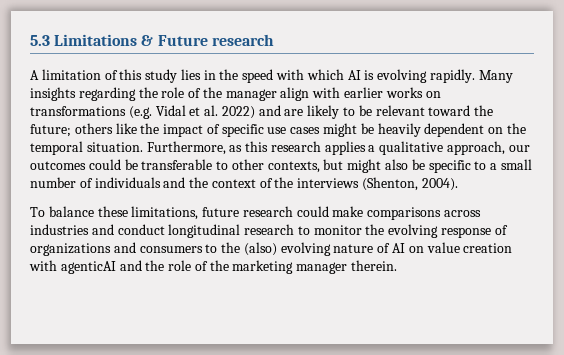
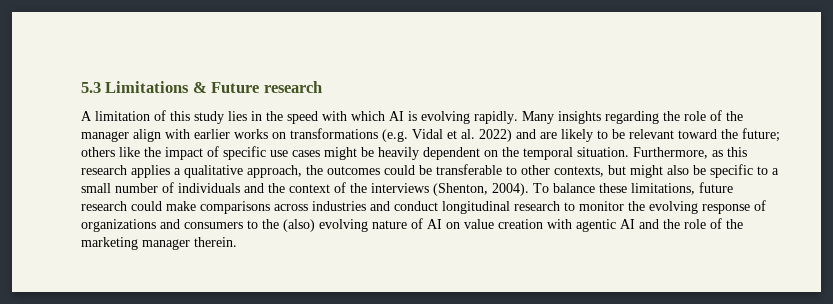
- Furthermore, as this research applies a qualitative approach, our outcomes could be transferable to other contexts, but might also be specific to a small number of individuals and the context of the interviews (Shenton, 2004).
- To balance these limitations, future research could make comparisons across industries and conduct longitudinal research to monitor the evolving response of organizations and consumers to the (also) evolving nature of AI on value creation with agenticAI and the role of the marketing manager therein.
+ Furthermore, as this research applies a qualitative approach, the outcomes could be transferable to other contexts, but might also be specific to a small number of individuals and the context of the interviews (Shenton, 2004). To balance these limitations, future research could make comparisons across industries and conduct longitudinal research to monitor the evolving response of organizations and consumers to the (also) evolving nature of AI on value creation with agentic AI and the role of the marketing manager therein.

